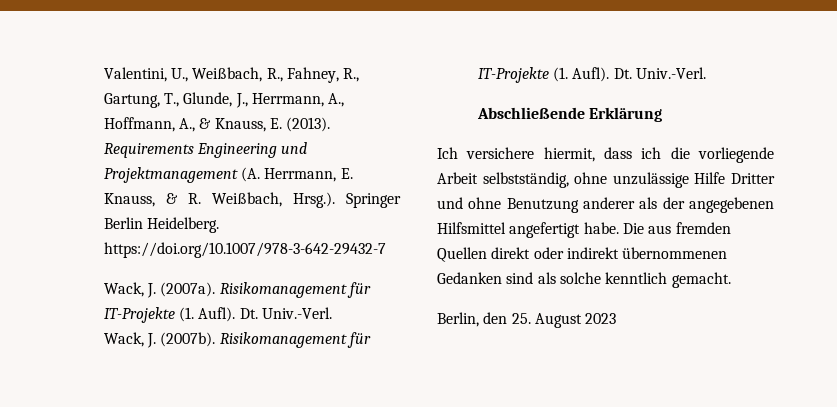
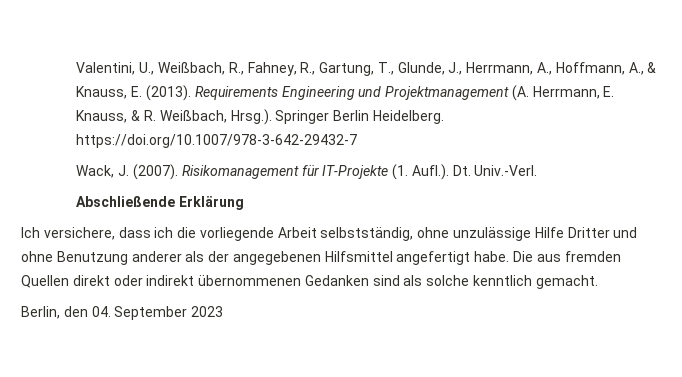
- Wack, J. (2007a). Risikomanagement für IT-Projekte (1. Aufl). Dt. Univ.-Verl.
- Wack, J. (2007b). Risikomanagement für IT-Projekte (1. Aufl). Dt. Univ.-Verl.
+ Wack, J. (2007). Risikomanagement für IT-Projekte (1. Aufl.). Dt. Univ.-Verl.
- Ich versichere hiermit, dass ich die vorliegende Arbeit selbstständig, ohne unzulässige Hilfe Dritter und ohne Benutzung anderer als der angegebenen Hilfsmittel angefertigt habe.
+ Ich versichere, dass ich die vorliegende Arbeit selbstständig, ohne unzulässige Hilfe Dritter und ohne Benutzung anderer als der angegebenen Hilfsmittel angefertigt habe.
- Berlin, den 25. August 2023
+ Berlin, den 04. September 2023

